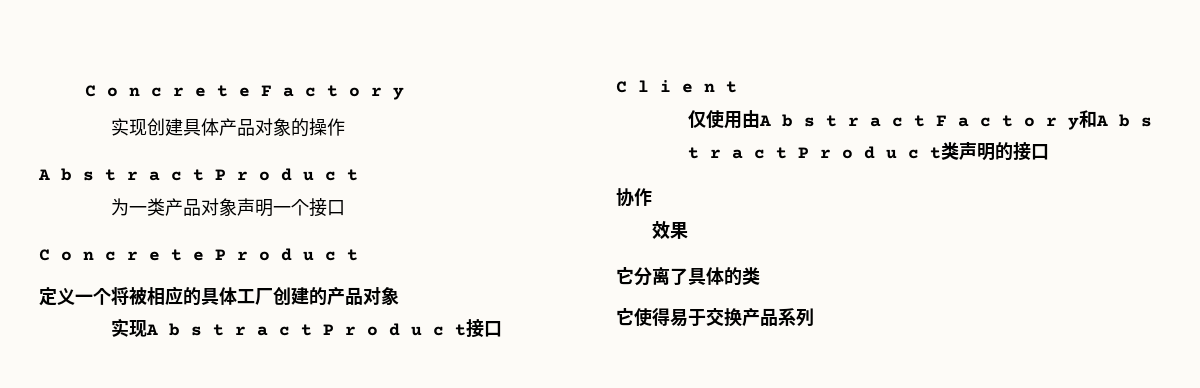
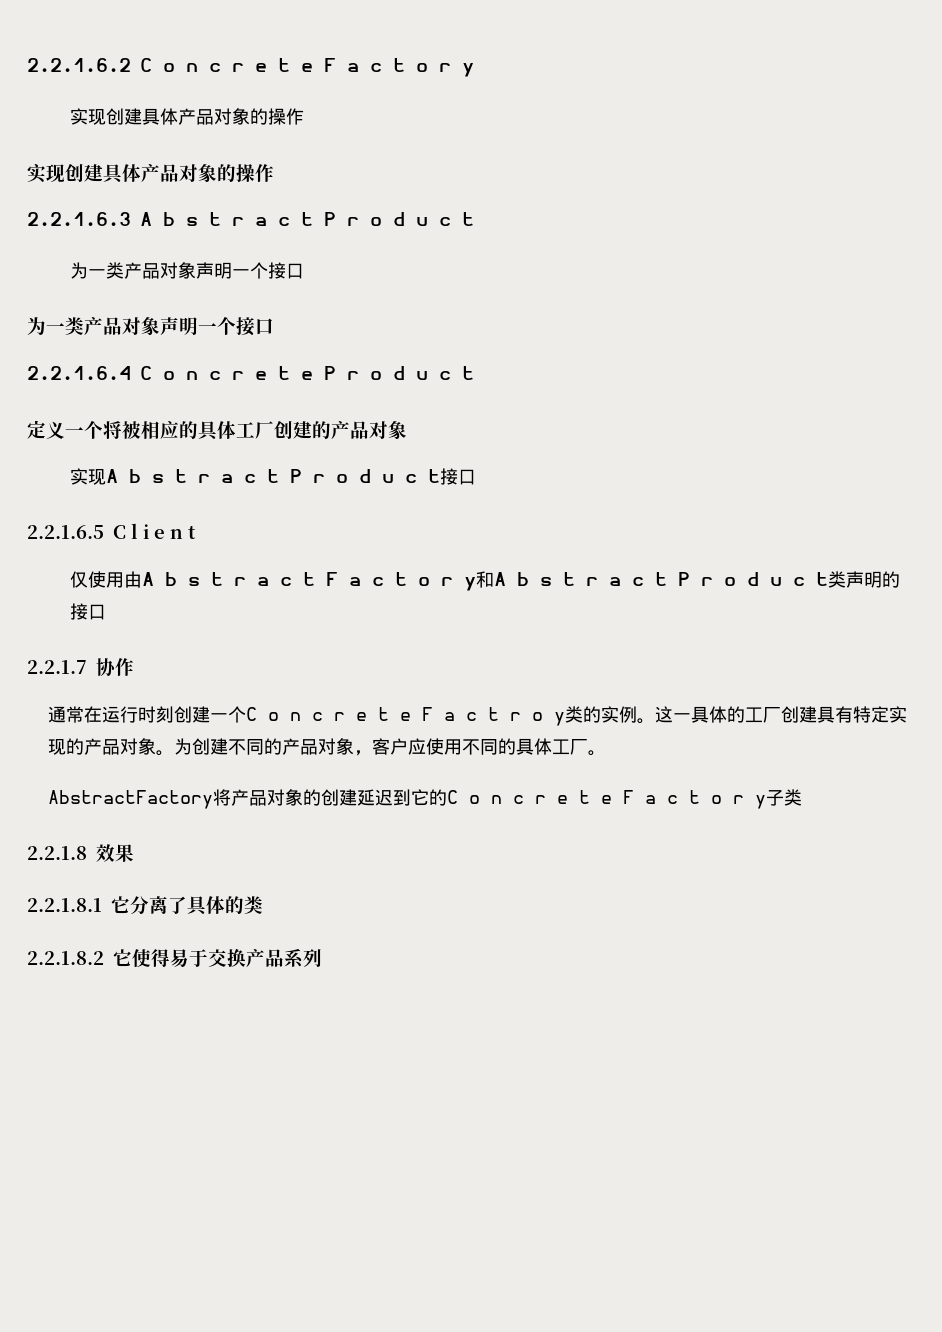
- C o n c r e t e F a c t o r y
+ 2.2.1.6.2 C o n c r e t e F a c t o r y
  实现创建具体产品对象的操作
- A b s t r a c t P r o d u c t
+ 实现创建具体产品对象的操作
+ 2.2.1.6.3 A b s t r a c t P r o d u c t
  为一类产品对象声明一个接口
- C o n c r e t e P r o d u c t
+ 为一类产品对象声明一个接口
+ 2.2.1.6.4 C o n c r e t e P r o d u c t
- C l i e n t
+ 2.2.1.6.5 C l i e n t
- 协作
+ 2.2.1.7协作
- 效果
+ 通常在运行时刻创建一个C o n c r e t e F a c t r o y类的实例。这一具体的工厂创建具有特定实现的产品对象。为创建不同的产品对象，客户应使用不同的具体工厂。
+ AbstractFactory将产品对象的创建延迟到它的C o n c r e t e F a c t o r y子类
+ 2.2.1.8效果
- 它分离了具体的类
+ 2.2.1.8.1它分离了具体的类
- 它使得易于交换产品系列
+ 2.2.1.8.2它使得易于交换产品系列

